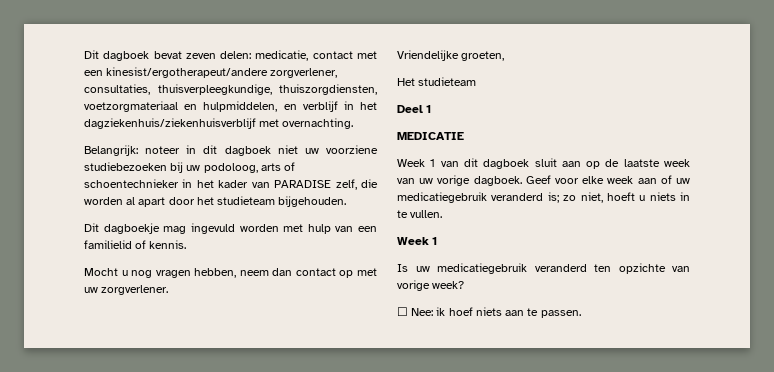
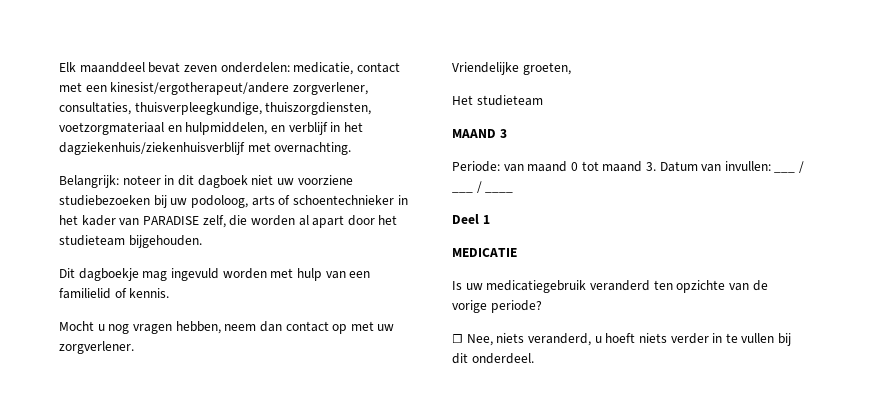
- Dit dagboek bevat zeven delen: medicatie, contact met een kinesist/ergotherapeut/andere zorgverlener, consultaties, thuisverpleegkundige, thuiszorgdiensten, voetzorgmateriaal en hulpmiddelen, en verblijf in het dagziekenhuis/ziekenhuisverblijf met overnachting.
+ Elk maanddeel bevat zeven onderdelen: medicatie, contact met een kinesist/ergotherapeut/andere zorgverlener, consultaties, thuisverpleegkundige, thuiszorgdiensten, voetzorgmateriaal en hulpmiddelen, en verblijf in het dagziekenhuis/ziekenhuisverblijf met overnachting.
+ MAAND 3
+ Periode: van maand 0 tot maand 3. Datum van invullen: ___ / ___ / ____
  Deel 1
  MEDICATIE
- Week 1 van dit dagboek sluit aan op de laatste week van uw vorige dagboek. Geef voor elke week aan of uw medicatiegebruik veranderd is; zo niet, hoeft u niets in te vullen.
- Week 1
- Is uw medicatiegebruik veranderd ten opzichte van vorige week?
- ☐ Nee: ik hoef niets aan te passen.
+ Is uw medicatiegebruik veranderd ten opzichte van de vorige periode?
+ ☐ Nee, niets veranderd, u hoeft niets verder in te vullen bij dit onderdeel.

